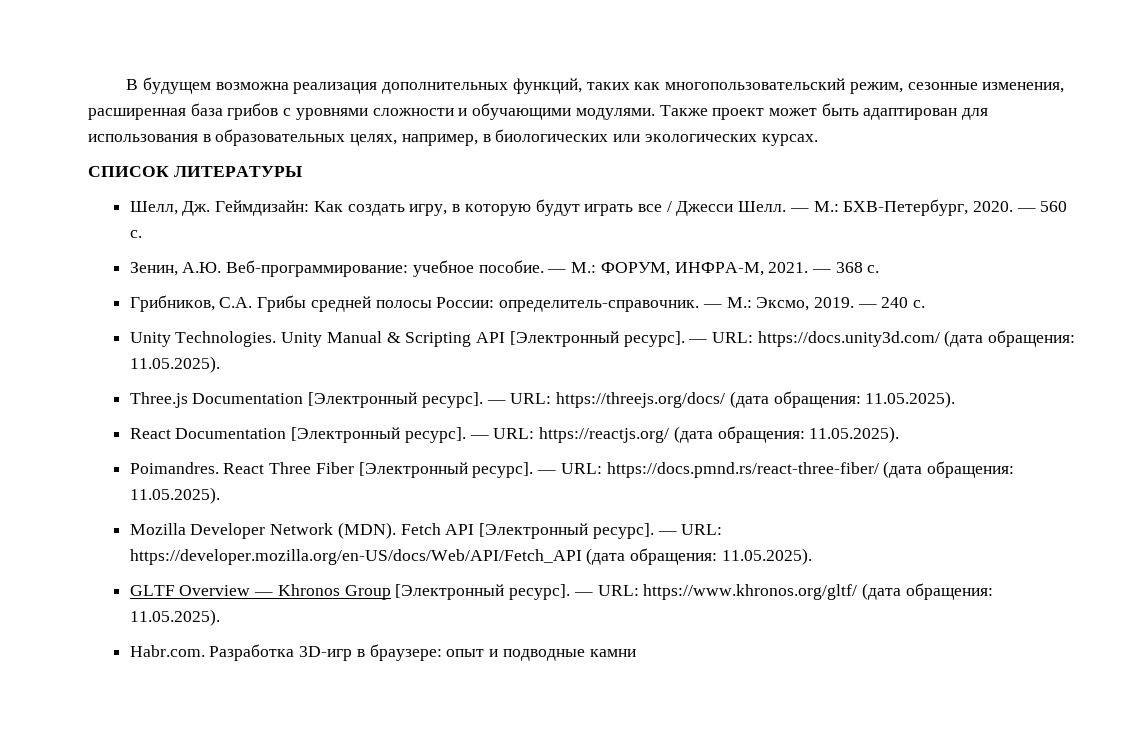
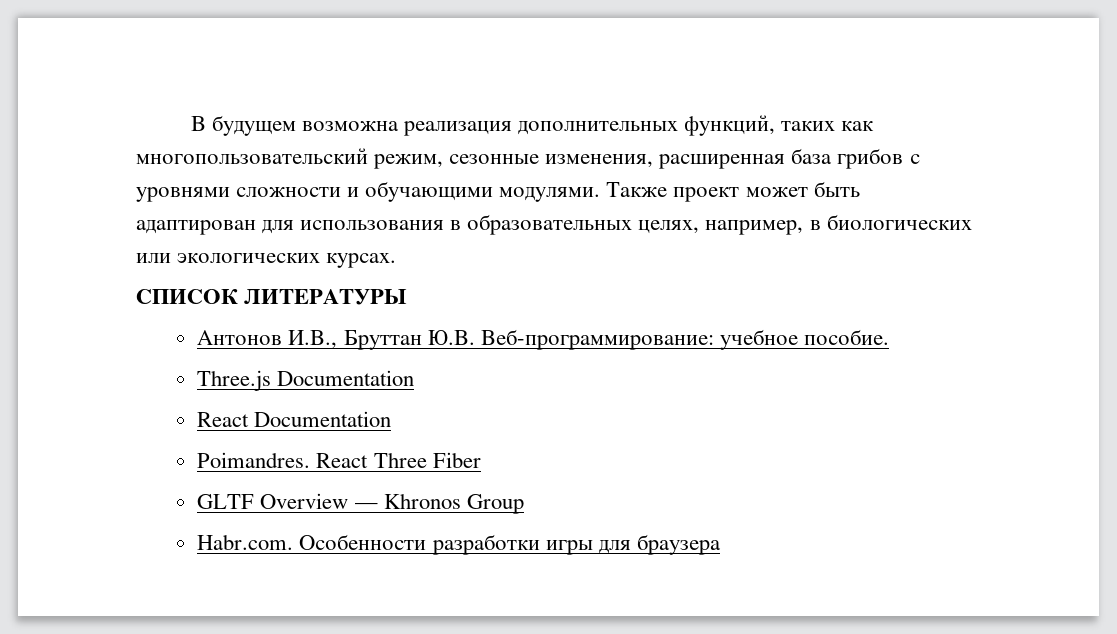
- Шелл, Дж. Геймдизайн: Как создать игру, в которую будут играть все / Джесси Шелл. — М.: БХВ-Петербург, 2020. — 560 с.
- Зенин, А.Ю. Веб-программирование: учебное пособие. — М.: ФОРУМ, ИНФРА-М, 2021. — 368 с.
- Грибников, С.А. Грибы средней полосы России: определитель-справочник. — М.: Эксмо, 2019. — 240 с.
- Unity Technologies. Unity Manual & Scripting API [Электронный ресурс]. — URL: https://docs.unity3d.com/ (дата обращения: 11.05.2025).
- Three.js Documentation [Электронный ресурс]. — URL: https://threejs.org/docs/ (дата обращения: 11.05.2025).
- React Documentation [Электронный ресурс]. — URL: https://reactjs.org/ (дата обращения: 11.05.2025).
- Poimandres. React Three Fiber [Электронный ресурс]. — URL: https://docs.pmnd.rs/react-three-fiber/ (дата обращения: 11.05.2025).
- Mozilla Developer Network (MDN). Fetch API [Электронный ресурс]. — URL: https://developer.mozilla.org/en-US/docs/Web/API/Fetch_API (дата обращения: 11.05.2025).
+ Антонов И.В., Бруттан Ю.В. Веб-программирование: учебное пособие.
+ Three.js Documentation
+ React Documentation
+ Poimandres. React Three Fiber
- GLTF Overview — Khronos Group [Электронный ресурс]. — URL: https://www.khronos.org/gltf/ (дата обращения: 11.05.2025).
- Habr.com. Разработка 3D-игр в браузере: опыт и подводные камни
+ GLTF Overview — Khronos Group
+ Habr.com. Особенности разработки игры для браузера

